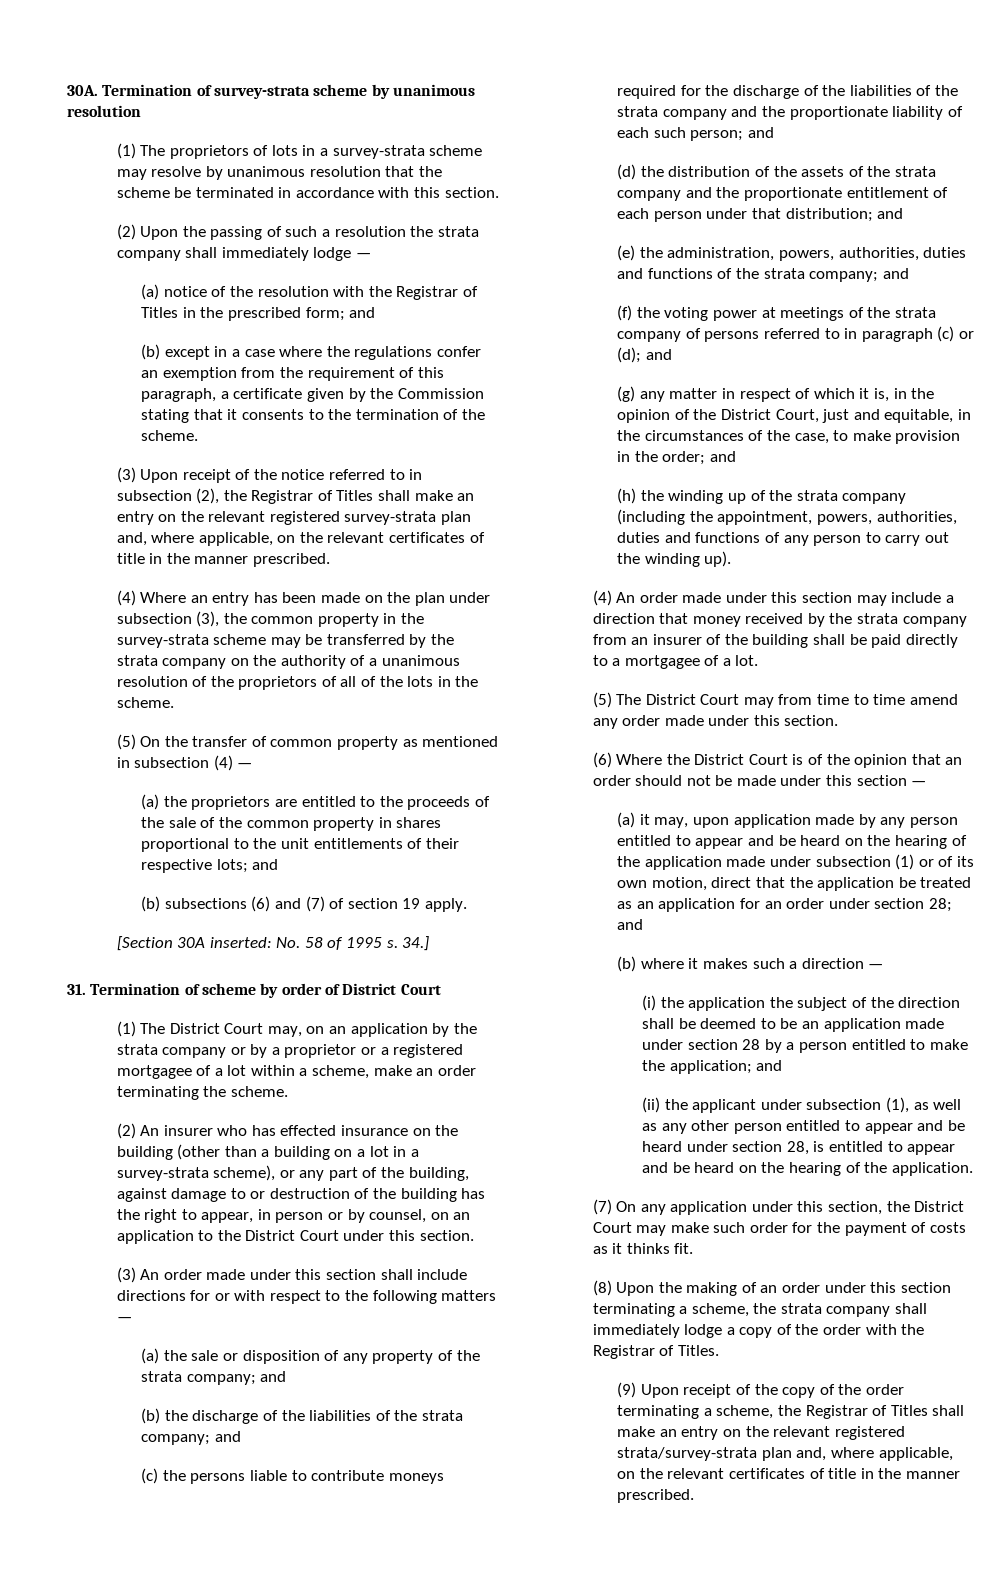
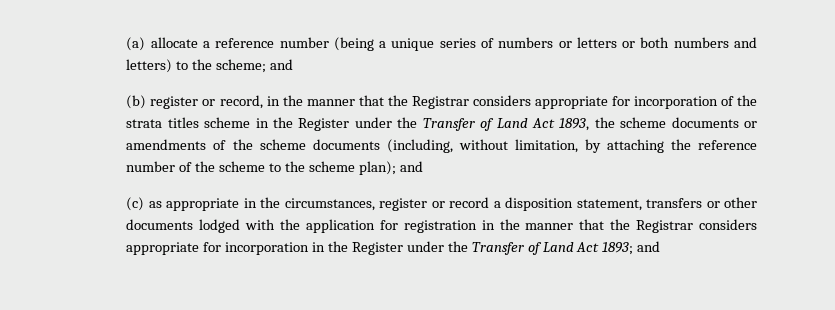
- 30A. Termination of survey-strata scheme by unanimous resolution
- (1) The proprietors of lots in a survey-strata scheme may resolve by unanimous resolution that the scheme be terminated in accordance with this section.
- (2) Upon the passing of such a resolution the strata company shall immediately lodge —
- (a) notice of the resolution with the Registrar of Titles in the prescribed form; and
- (b) except in a case where the regulations confer an exemption from the requirement of this paragraph, a certificate given by the Commission stating that it consents to the termination of the scheme.
- (3) Upon receipt of the notice referred to in subsection (2), the Registrar of Titles shall make an entry on the relevant registered survey-strata plan and, where applicable, on the relevant certificates of title in the manner prescribed.
- (4) Where an entry has been made on the plan under subsection (3), the common property in the survey-strata scheme may be transferred by the strata company on the authority of a unanimous resolution of the proprietors of all of the lots in the scheme.
- (5) On the transfer of common property as mentioned in subsection (4) —
- (a) the proprietors are entitled to the proceeds of the sale of the common property in shares proportional to the unit entitlements of their respective lots; and
- (b) subsections (6) and (7) of section 19 apply.
- [Section 30A inserted: No. 58 of 1995 s. 34.]
- 31. Termination of scheme by order of District Court
- (1) The District Court may, on an application by the strata company or by a proprietor or a registered mortgagee of a lot within a scheme, make an order terminating the scheme.
- (2) An insurer who has effected insurance on the building (other than a building on a lot in a survey-strata scheme), or any part of the building, against damage to or destruction of the building has the right to appear, in person or by counsel, on an application to the District Court under this section.
- (3) An order made under this section shall include directions for or with respect to the following matters —
- (a) the sale or disposition of any property of the strata company; and
- (b) the discharge of the liabilities of the strata company; and
- (c) the persons liable to contribute moneys required for the discharge of the liabilities of the strata company and the proportionate liability of each such person; and
- (d) the distribution of the assets of the strata company and the proportionate entitlement of each person under that distribution; and
- (e) the administration, powers, authorities, duties and functions of the strata company; and
- (f) the voting power at meetings of the strata company of persons referred to in paragraph (c) or (d); and
- (g) any matter in respect of which it is, in the opinion of the District Court, just and equitable, in the circumstances of the case, to make provision in the order; and
- (h) the winding up of the strata company (including the appointment, powers, authorities, duties and functions of any person to carry out the winding up).
- (4) An order made under this section may include a direction that money received by the strata company from an insurer of the building shall be paid directly to a mortgagee of a lot.
- (5) The District Court may from time to time amend any order made under this section.
- (6) Where the District Court is of the opinion that an order should not be made under this section —
- (a) it may, upon application made by any person entitled to appear and be heard on the hearing of the application made under subsection (1) or of its own motion, direct that the application be treated as an application for an order under section 28; and
- (b) where it makes such a direction —
- (i) the application the subject of the direction shall be deemed to be an application made under section 28 by a person entitled to make the application; and
- (ii) the applicant under subsection (1), as well as any other person entitled to appear and be heard under section 28, is entitled to appear and be heard on the hearing of the application.
- (7) On any application under this section, the District Court may make such order for the payment of costs as it thinks fit.
- (8) Upon the making of an order under this section terminating a scheme, the strata company shall immediately lodge a copy of the order with the Registrar of Titles.
- (9) Upon receipt of the copy of the order terminating a scheme, the Registrar of Titles shall make an entry on the relevant registered strata/survey-strata plan and, where applicable, on the relevant certificates of title in the manner prescribed.
+ (a) allocate a reference number (being a unique series of numbers or letters or both numbers and letters) to the scheme; and
+ (b) register or record, in the manner that the Registrar considers appropriate for incorporation of the strata titles scheme in the Register under the Transfer of Land Act 1893, the scheme documents or amendments of the scheme documents (including, without limitation, by attaching the reference number of the scheme to the scheme plan); and
+ (c) as appropriate in the circumstances, register or record a disposition statement, transfers or other documents lodged with the application for registration in the manner that the Registrar considers appropriate for incorporation in the Register under the Transfer of Land Act 1893; and

